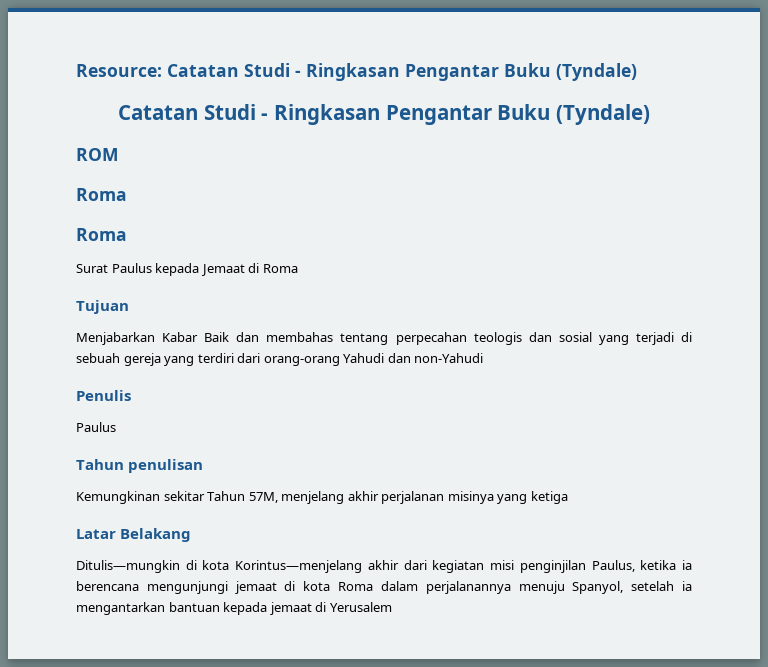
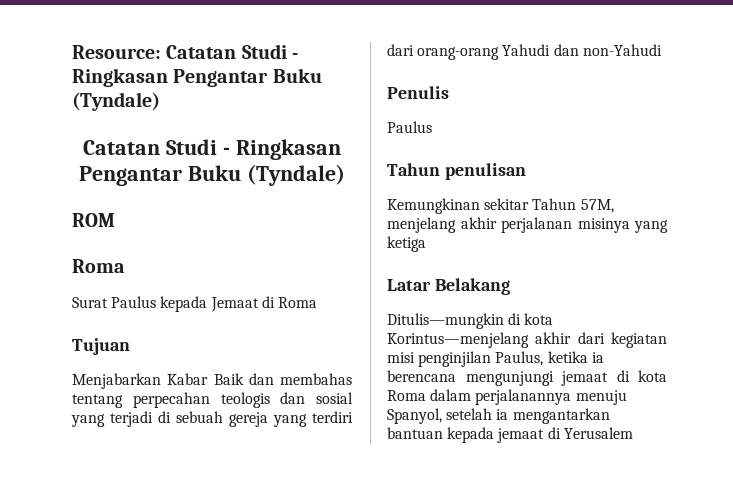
  ROM
- Roma

